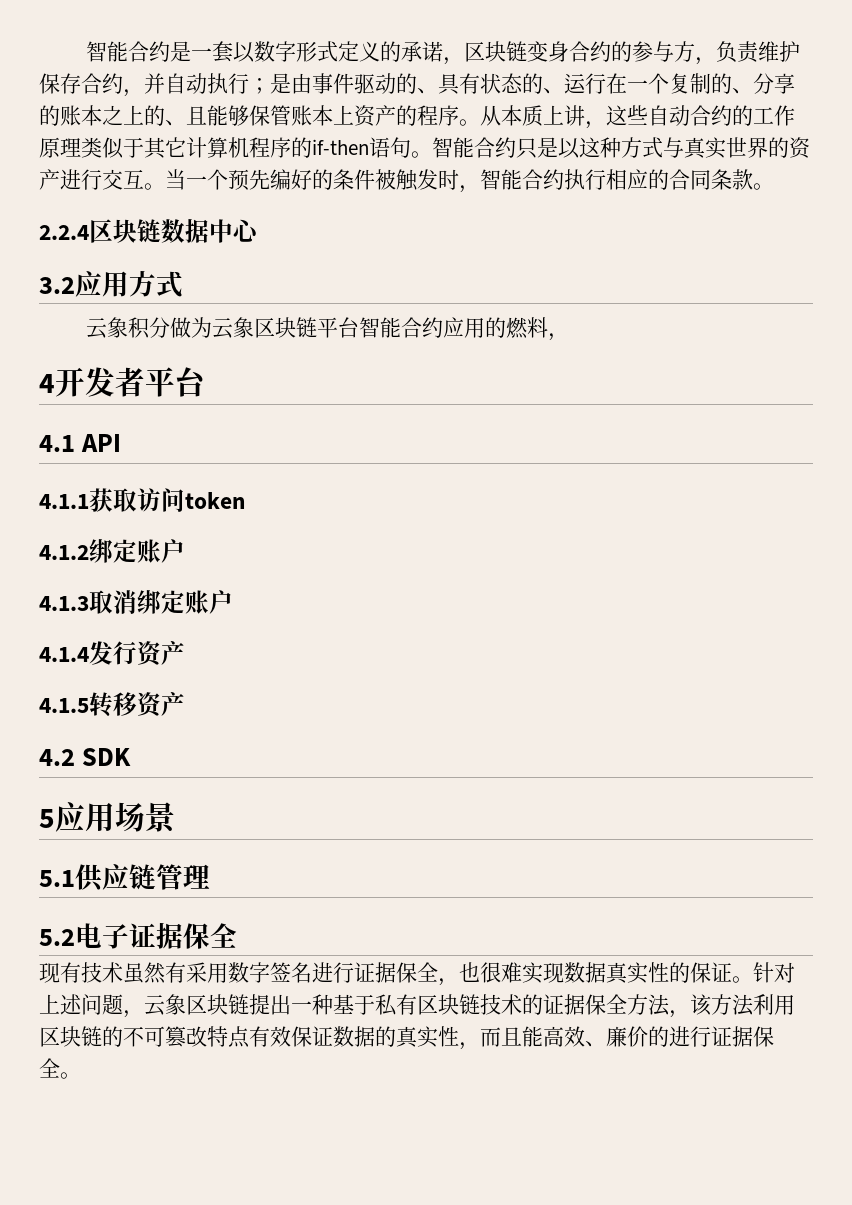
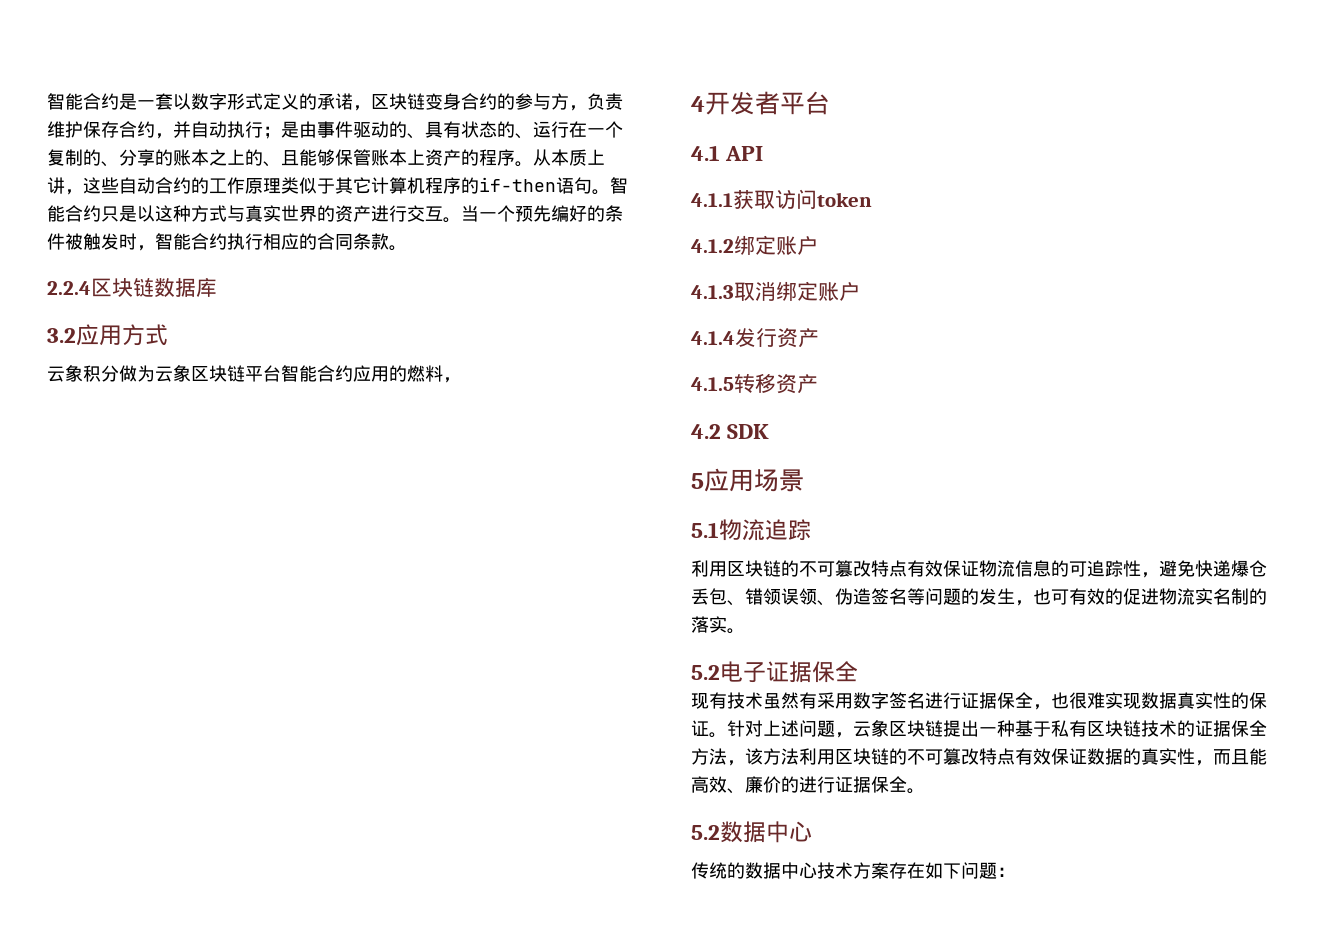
- 2.2.4区块链数据中心
+ 2.2.4区块链数据库
- 5.1供应链管理
+ 5.1物流追踪
+ 利用区块链的不可篡改特点有效保证物流信息的可追踪性，避免快递爆仓丢包、错领误领、伪造签名等问题的发生，也可有效的促进物流实名制的落实。
+ 5.2数据中心
+ 传统的数据中心技术方案存在如下问题：

